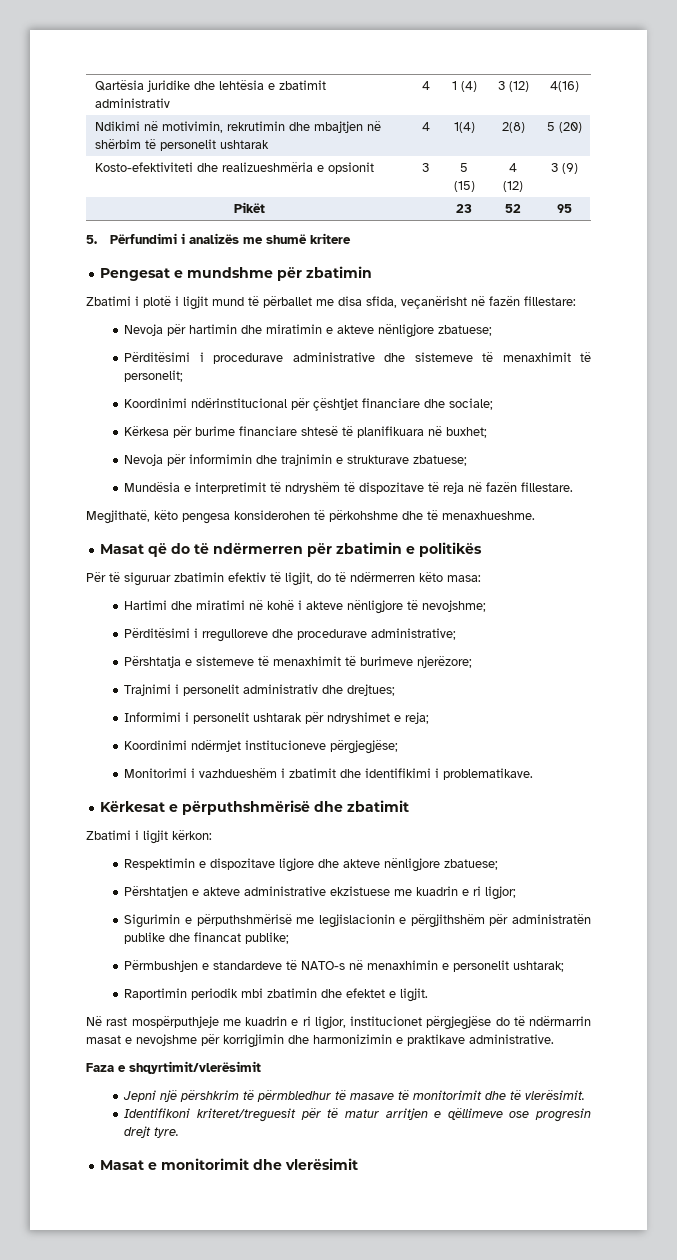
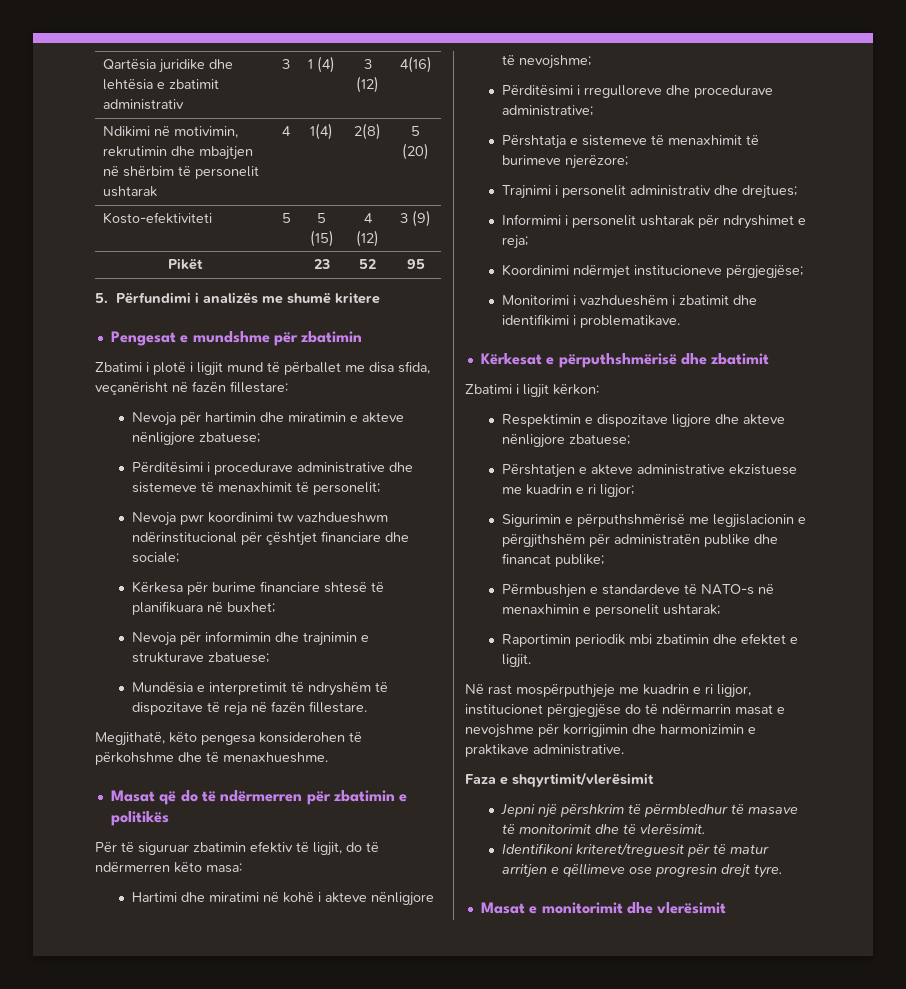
- Qartësia juridike dhe lehtësia e zbatimit administrativ | 4 | 1 (4) | 3 (12) | 4(16)
+ Qartësia juridike dhe lehtësia e zbatimit administrativ | 3 | 1 (4) | 3 (12) | 4(16)
- Kosto-efektiviteti dhe realizueshmëria e opsionit | 3 | 5 (15) | 4 (12) | 3 (9)
+ Kosto-efektiviteti | 5 | 5 (15) | 4 (12) | 3 (9)
- Koordinimi ndërinstitucional për çështjet financiare dhe sociale;
+ Nevoja pwr koordinimi tw vazhdueshwm ndërinstitucional për çështjet financiare dhe sociale;

